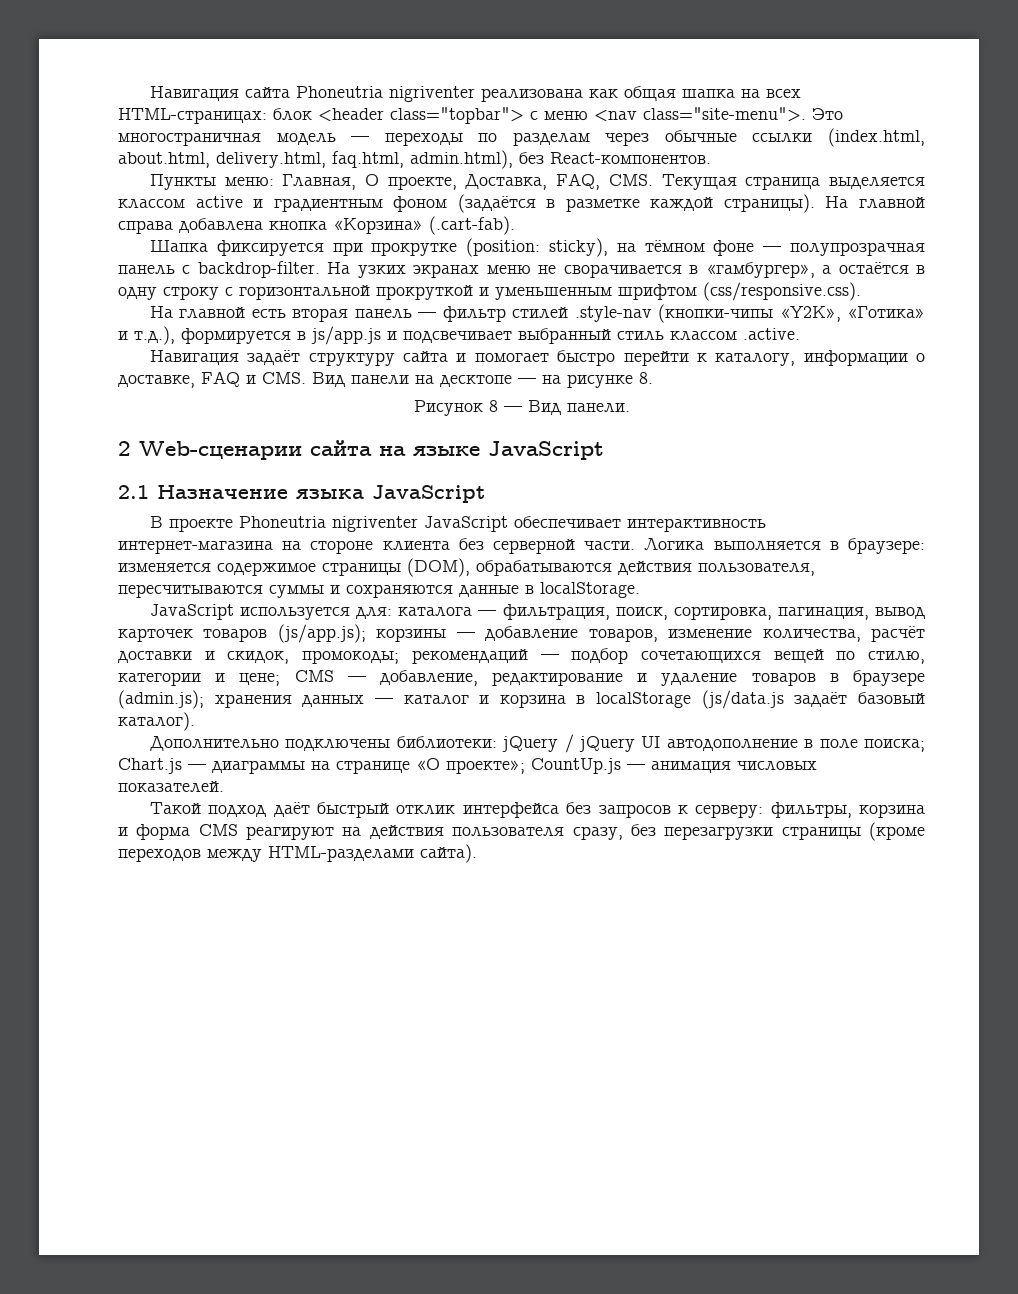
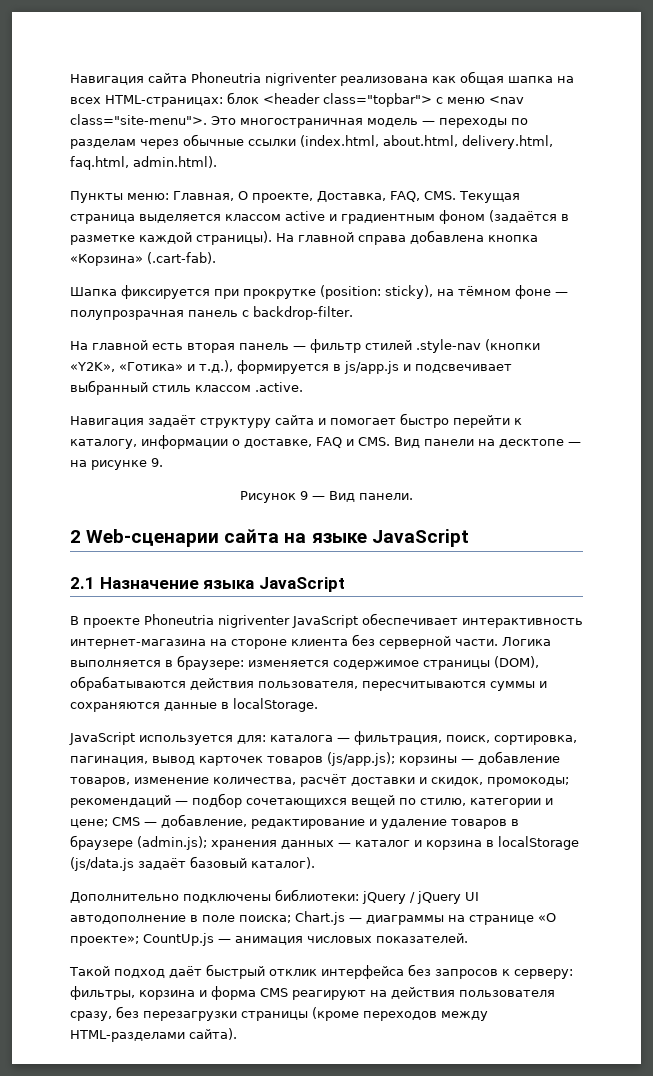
- Это многостраничная модель — переходы по разделам через обычные ссылки (index.html, about.html, delivery.html, faq.html, admin.html), без React-компонентов.
+ Это многостраничная модель — переходы по разделам через обычные ссылки (index.html, about.html, delivery.html, faq.html, admin.html).
- На узких экранах меню не сворачивается в «гамбургер», а остаётся в одну строку с горизонтальной прокруткой и уменьшенным шрифтом (css/responsive.css).
- На главной есть вторая панель — фильтр стилей .style-nav (кнопки-чипы «Y2K», «Готика» и т.д.), формируется в js/app.js и подсвечивает выбранный стиль классом .active.
+ На главной есть вторая панель — фильтр стилей .style-nav (кнопки «Y2K», «Готика» и т.д.), формируется в js/app.js и подсвечивает выбранный стиль классом .active.
- Навигация задаёт структуру сайта и помогает быстро перейти к каталогу, информации о доставке, FAQ и CMS. Вид панели на десктопе — на рисунке 8.
+ Навигация задаёт структуру сайта и помогает быстро перейти к каталогу, информации о доставке, FAQ и CMS. Вид панели на десктопе — на рисунке 9.
- Рисунок 8 — Вид панели.
+ Рисунок 9 — Вид панели.

